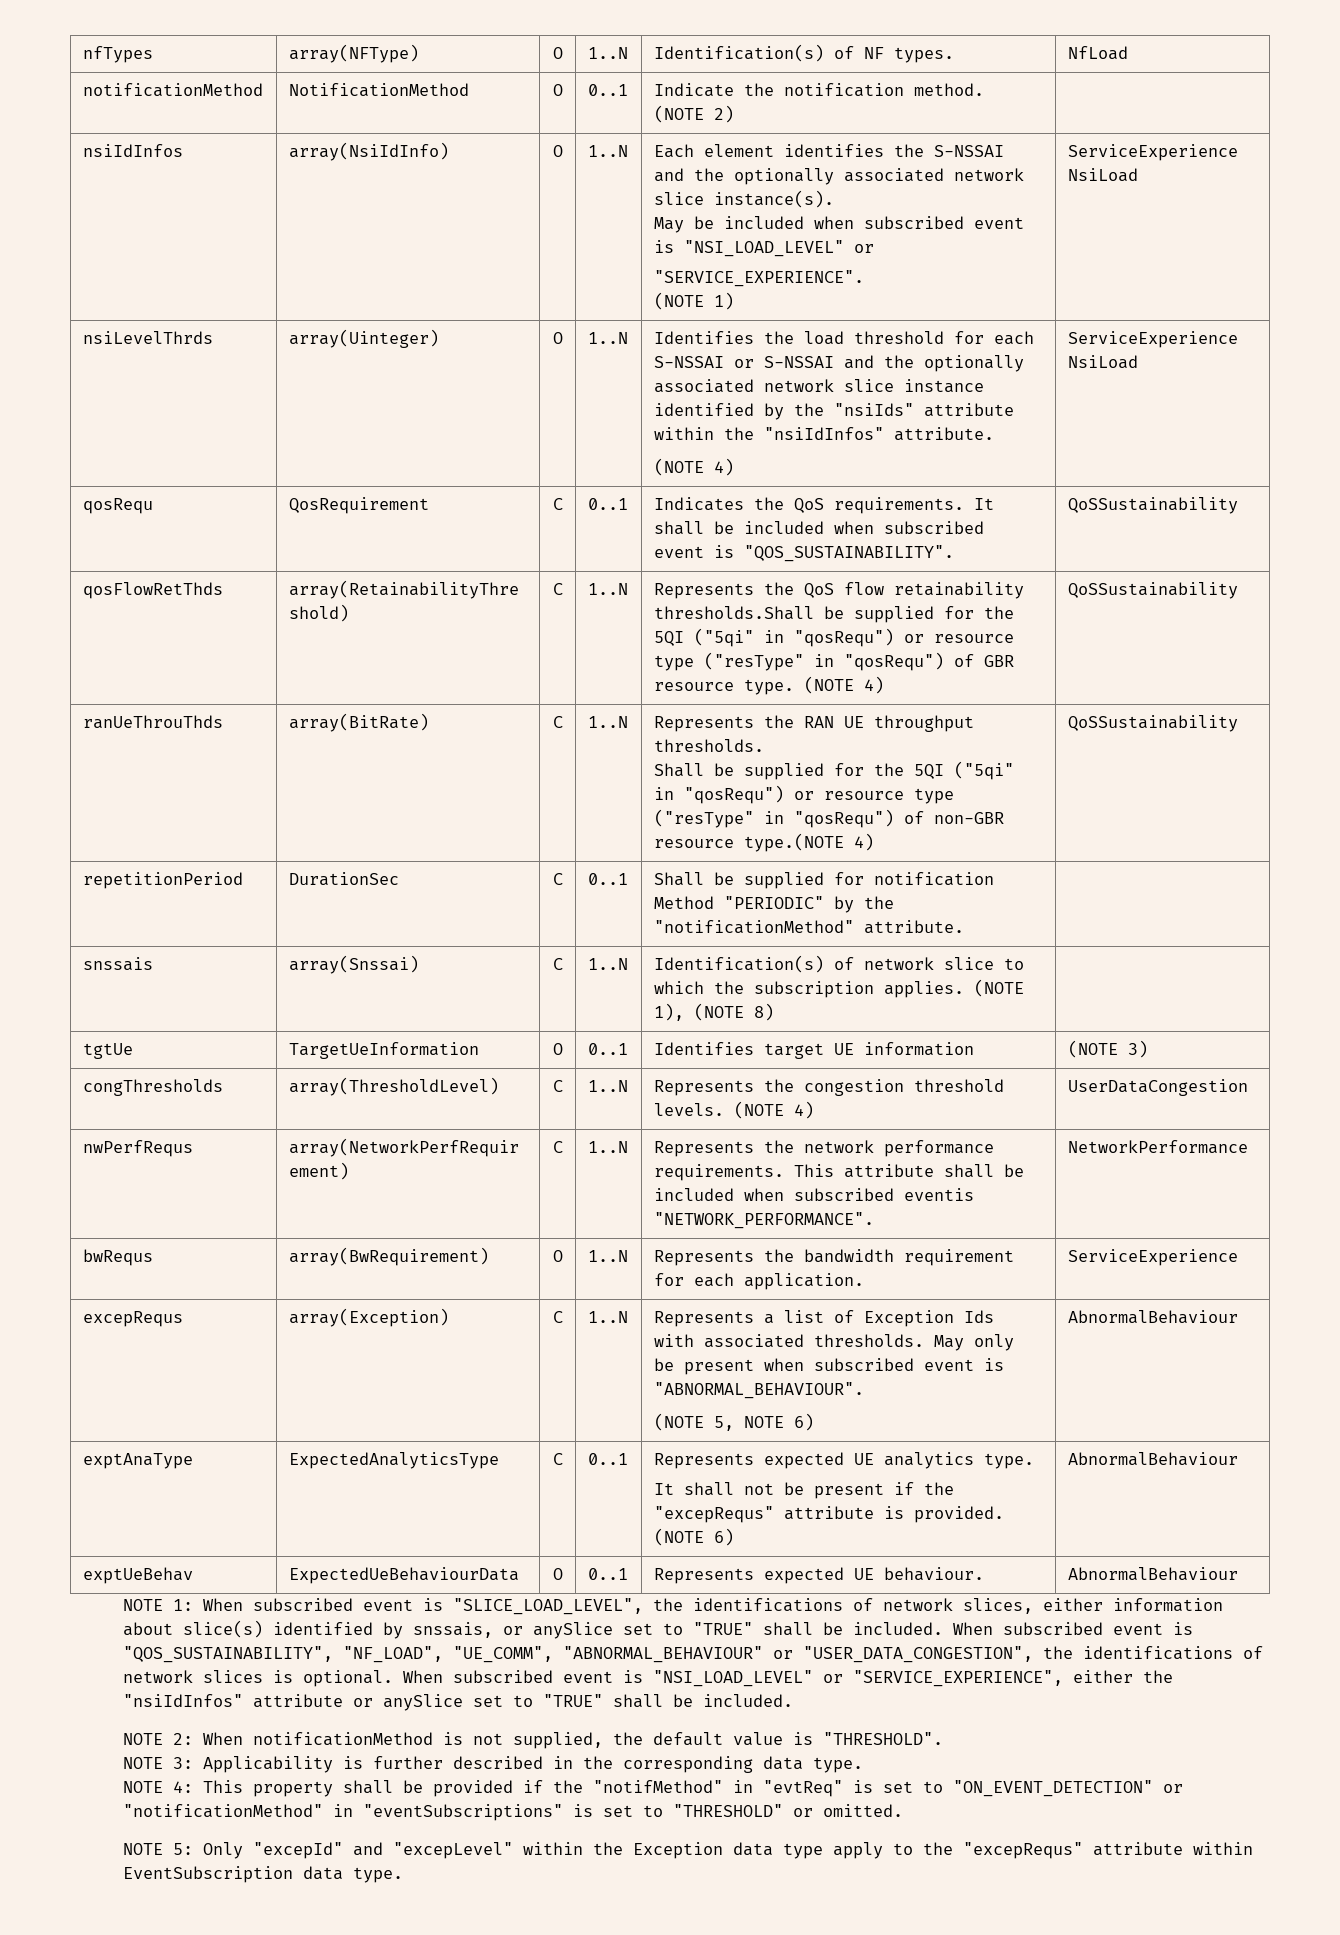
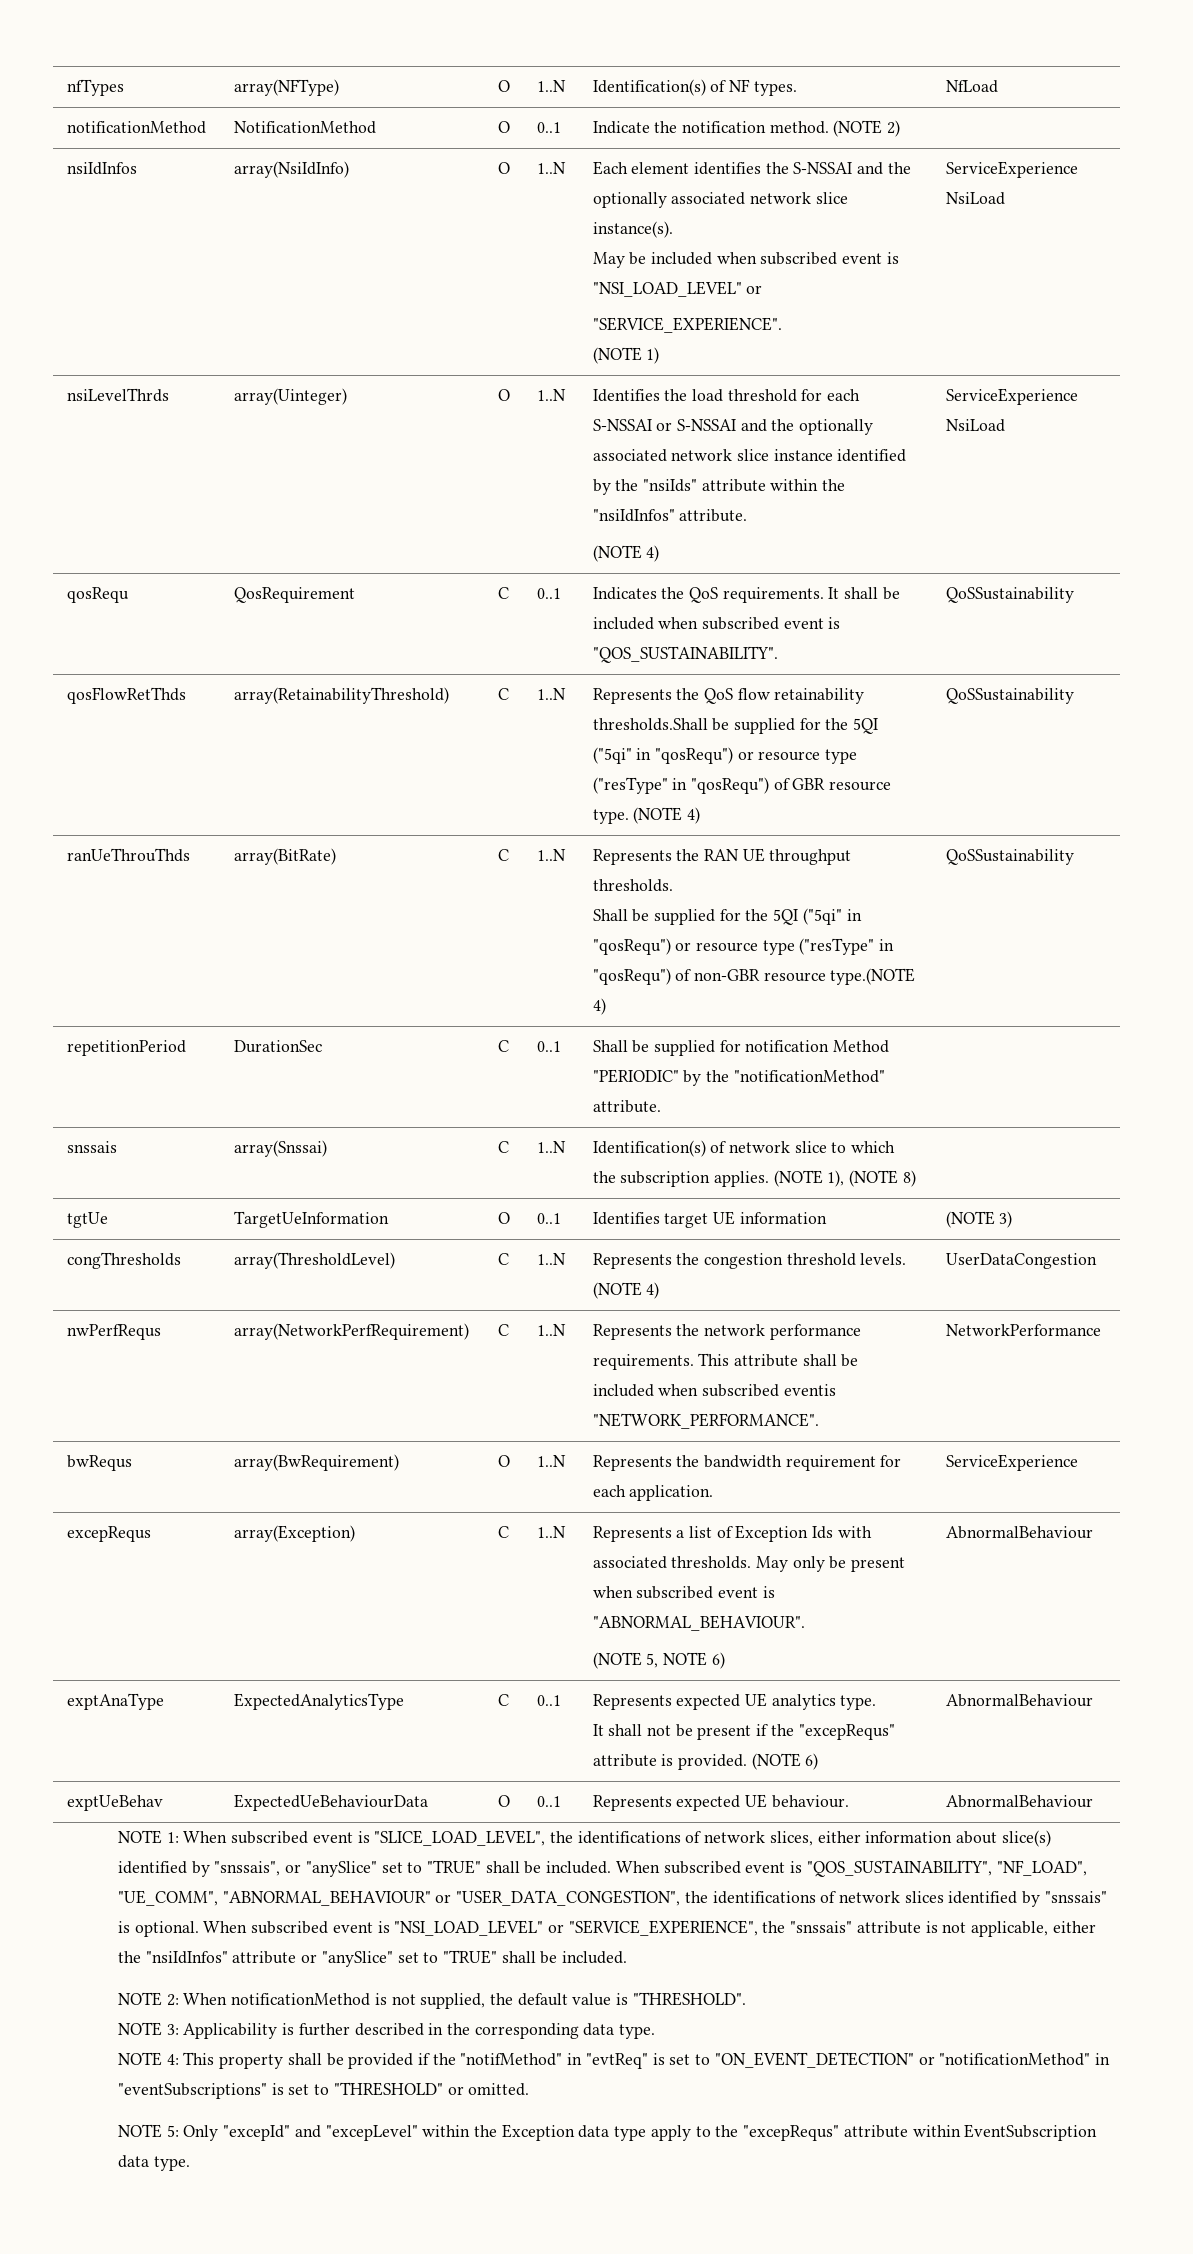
- NOTE 1: When subscribed event is "SLICE_LOAD_LEVEL", the identifications of network slices, either information about slice(s) identified by snssais, or anySlice set to "TRUE" shall be included.
+ NOTE 1: When subscribed event is "SLICE_LOAD_LEVEL", the identifications of network slices, either information about slice(s) identified by "snssais", or "anySlice" set to "TRUE" shall be included.
- When subscribed event is "QOS_SUSTAINABILITY", "NF_LOAD", "UE_COMM", "ABNORMAL_BEHAVIOUR" or "USER_DATA_CONGESTION", the identifications of network slices is optional.
+ When subscribed event is "QOS_SUSTAINABILITY", "NF_LOAD", "UE_COMM", "ABNORMAL_BEHAVIOUR" or "USER_DATA_CONGESTION", the identifications of network slices identified by "snssais" is optional.
- When subscribed event is "NSI_LOAD_LEVEL" or "SERVICE_EXPERIENCE", either the "nsiIdInfos" attribute or anySlice set to "TRUE" shall be included.
+ When subscribed event is "NSI_LOAD_LEVEL" or "SERVICE_EXPERIENCE", the "snssais" attribute is not applicable, either the "nsiIdInfos" attribute or "anySlice" set to "TRUE" shall be included.

